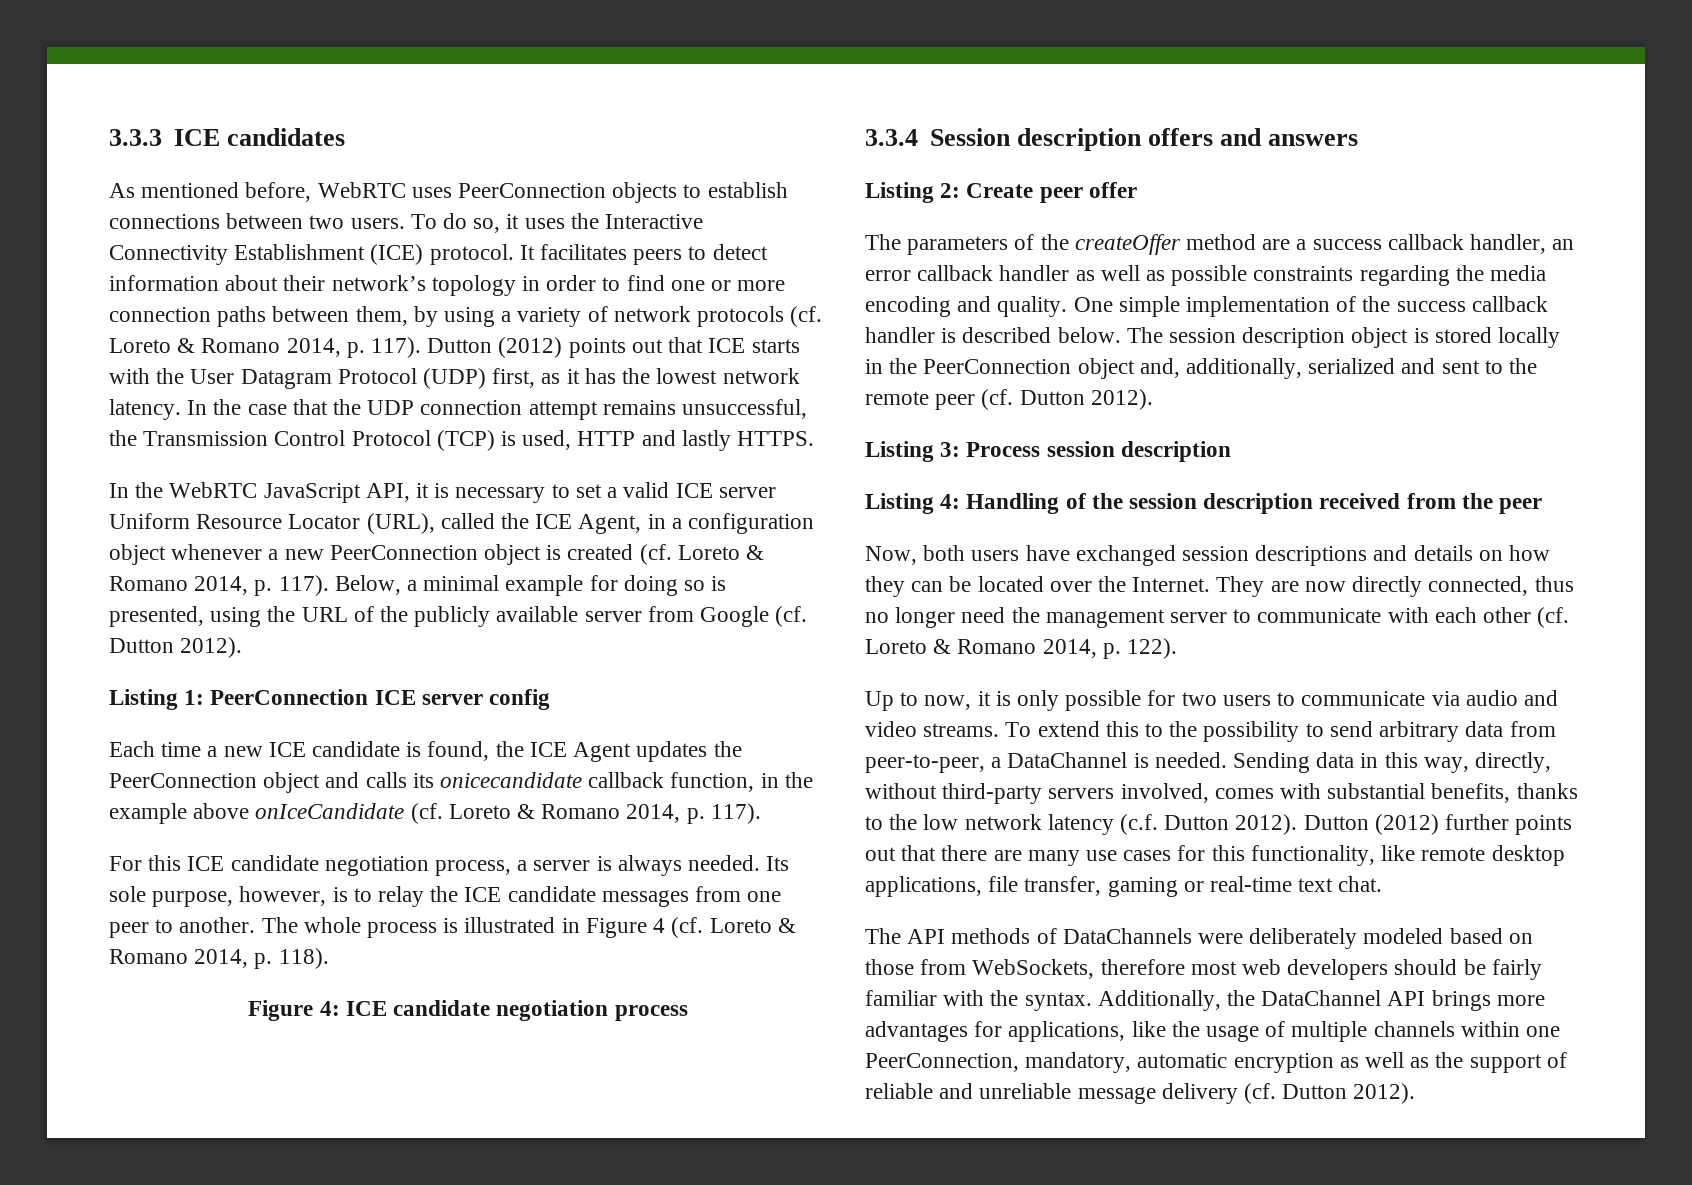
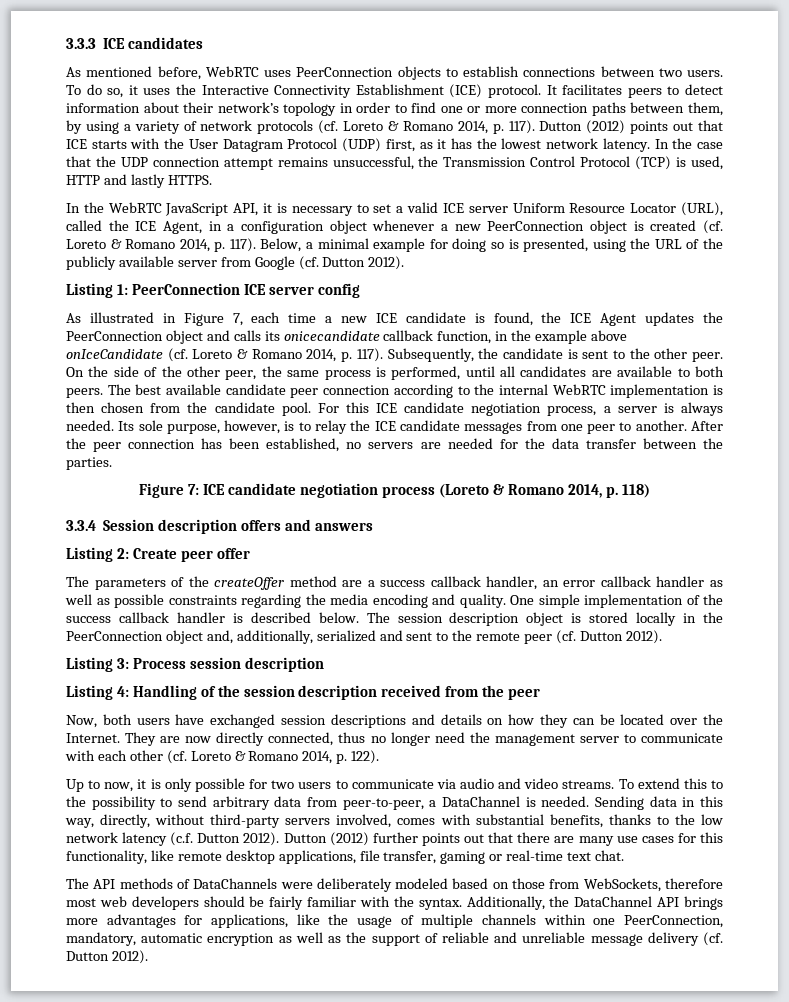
- Each time a new ICE candidate is found, the ICE Agent updates the PeerConnection object and calls its onicecandidate callback function, in the example above onIceCandidate (cf. Loreto & Romano 2014, p. 117).
- For this ICE candidate negotiation process, a server is always needed.
+ As illustrated in Figure 7, each time a new ICE candidate is found, the ICE Agent updates the PeerConnection object and calls its onicecandidate callback function, in the example above onIceCandidate (cf. Loreto & Romano 2014, p. 117). Subsequently, the candidate is sent to the other peer. On the side of the other peer, the same process is performed, until all candidates are available to both peers. The best available candidate peer connection according to the internal WebRTC implementation is then chosen from the candidate pool. For this ICE candidate negotiation process, a server is always needed.
- The whole process is illustrated in Figure 4 (cf. Loreto & Romano 2014, p. 118).
- Figure 4: ICE candidate negotiation process
+ After the peer connection has been established, no servers are needed for the data transfer between the parties.
+ Figure 7: ICE candidate negotiation process (Loreto & Romano 2014, p. 118)

